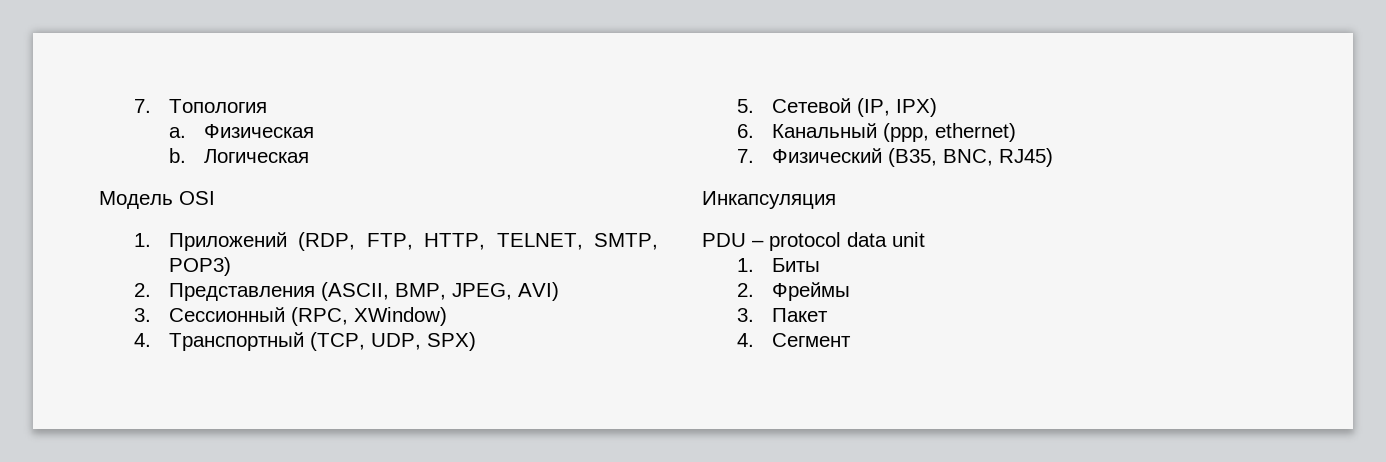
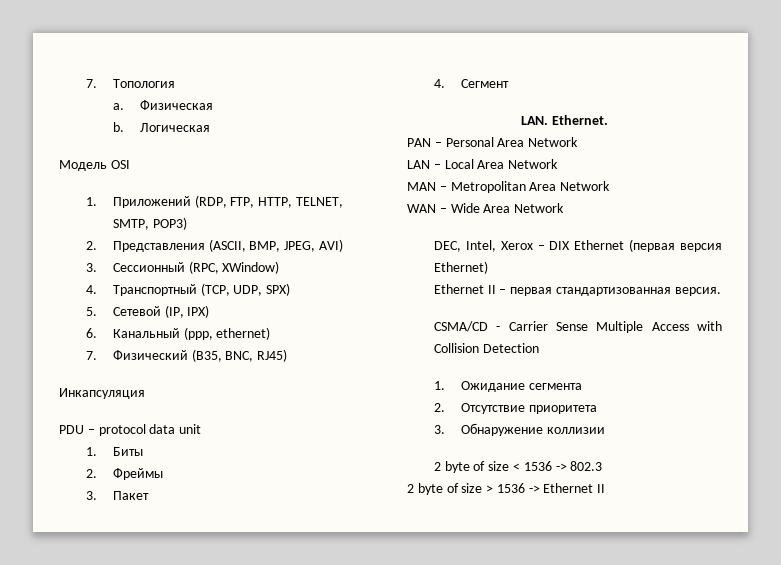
+ LAN. Ethernet.
+ PAN – Personal Area Network
+ LAN – Local Area Network
+ MAN – Metropolitan Area Network
+ WAN – Wide Area Network
+ DEC, Intel, Xerox – DIX Ethernet (первая версия Ethernet)
+ Ethernet II – первая стандартизованная версия.
+ CSMA/CD - Carrier Sense Multiple Access with Collision Detection
+ 1. Ожидание сегмента
+ 2. Отсутствие приоритета
+ 3. Обнаружение коллизии
+ 2 byte of size < 1536 -> 802.3
+ 2 byte of size > 1536 -> Ethernet II

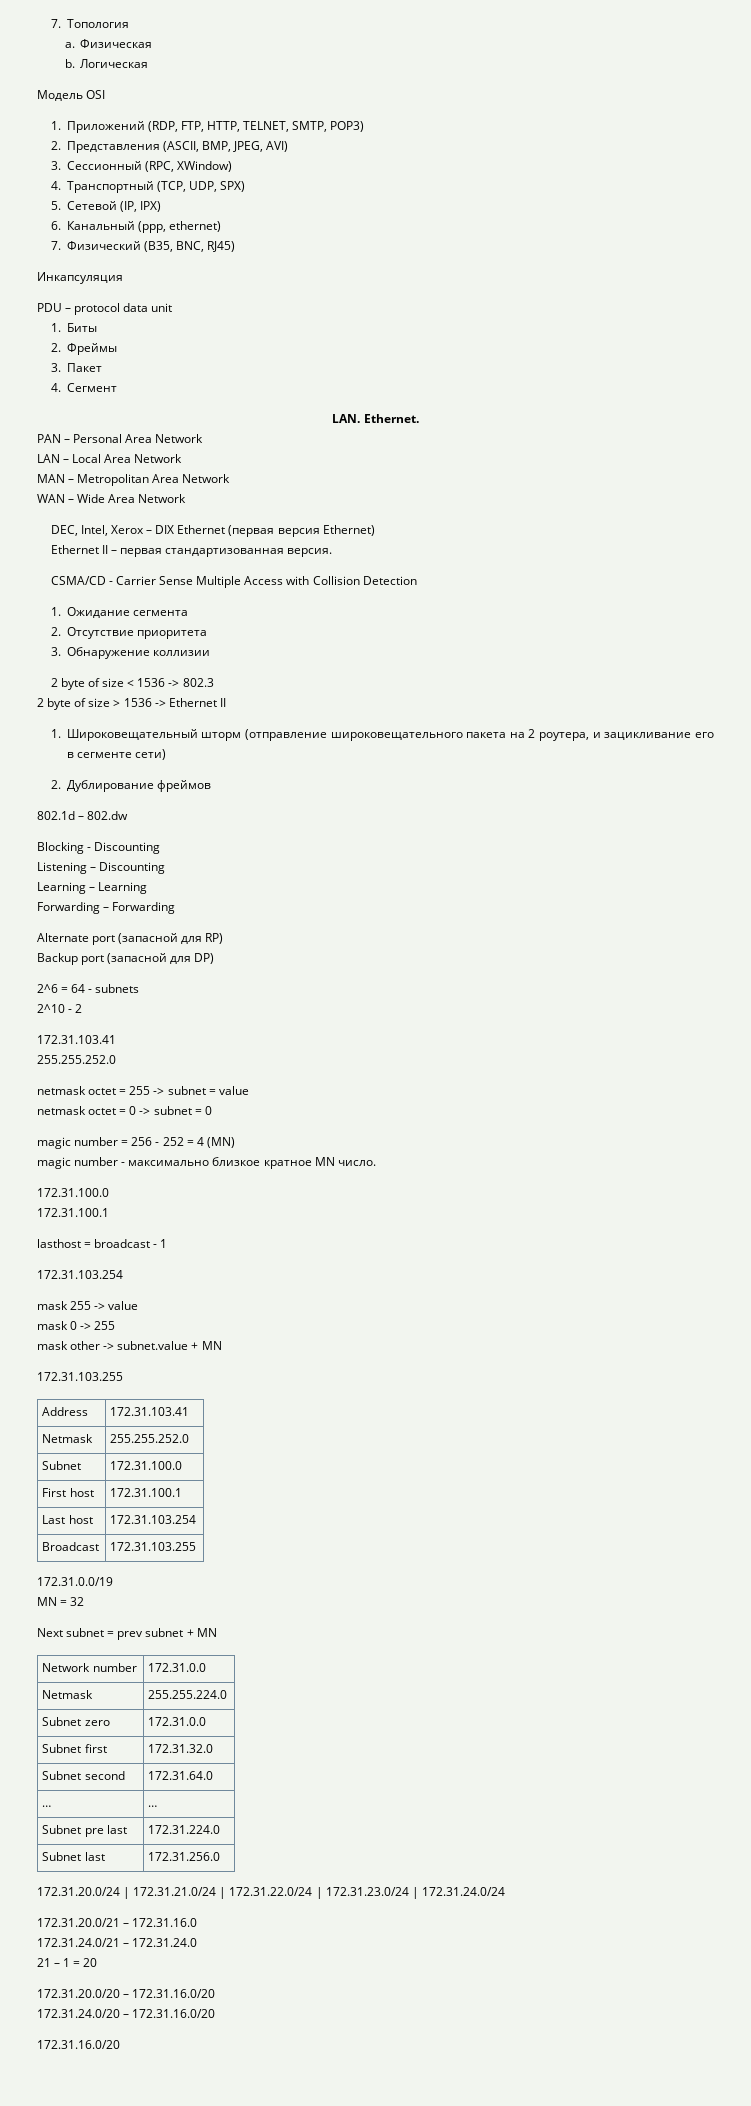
+ 1. Широковещательный шторм (отправление широковещательного пакета на 2 роутера, и зацикливание его в сегменте сети)
+ 2. Дублирование фреймов
+ 802.1d – 802.dw
+ Blocking - Discounting
+ Listening – Discounting
+ Learning – Learning
+ Forwarding – Forwarding
+ Alternate port (запасной для RP)
+ Backup port (запасной для DP)
+ 2^6 = 64 - subnets
+ 2^10 - 2
+ 172.31.103.41
+ 255.255.252.0
+ netmask octet = 255 -> subnet = value
+ netmask octet = 0 -> subnet = 0
+ magic number = 256 - 252 = 4 (MN)
+ magic number - максимально близкое кратное MN число.
+ 172.31.100.0
+ 172.31.100.1
+ lasthost = broadcast - 1
+ 172.31.103.254
+ mask 255 -> value
+ mask 0 -> 255
+ mask other -> subnet.value + MN
+ 172.31.103.255
+ Address | 172.31.103.41
+ Netmask | 255.255.252.0
+ Subnet | 172.31.100.0
+ First host | 172.31.100.1
+ Last host | 172.31.103.254
+ Broadcast | 172.31.103.255
+ 172.31.0.0/19
+ MN = 32
+ Next subnet = prev subnet + MN
+ Network number | 172.31.0.0
+ Netmask | 255.255.224.0
+ Subnet zero | 172.31.0.0
+ Subnet first | 172.31.32.0
+ Subnet second | 172.31.64.0
+ … | …
+ Subnet pre last | 172.31.224.0
+ Subnet last | 172.31.256.0
+ 172.31.20.0/24 | 172.31.21.0/24 | 172.31.22.0/24 | 172.31.23.0/24 | 172.31.24.0/24
+ 172.31.20.0/21 – 172.31.16.0
+ 172.31.24.0/21 – 172.31.24.0
+ 21 – 1 = 20
+ 172.31.20.0/20 – 172.31.16.0/20
+ 172.31.24.0/20 – 172.31.16.0/20
+ 172.31.16.0/20

